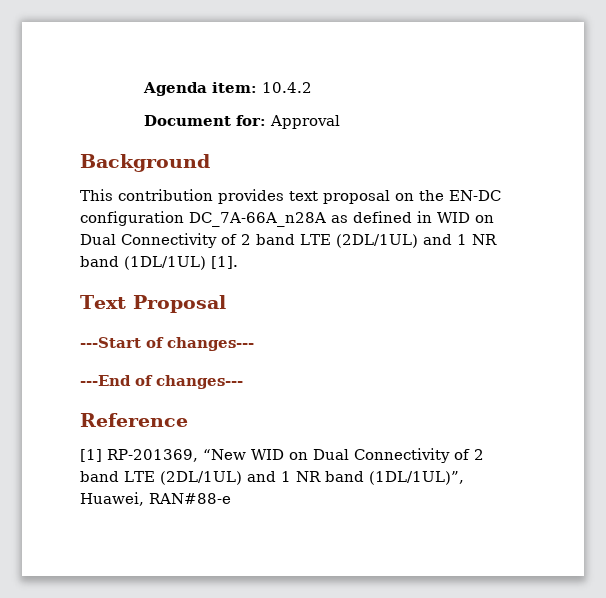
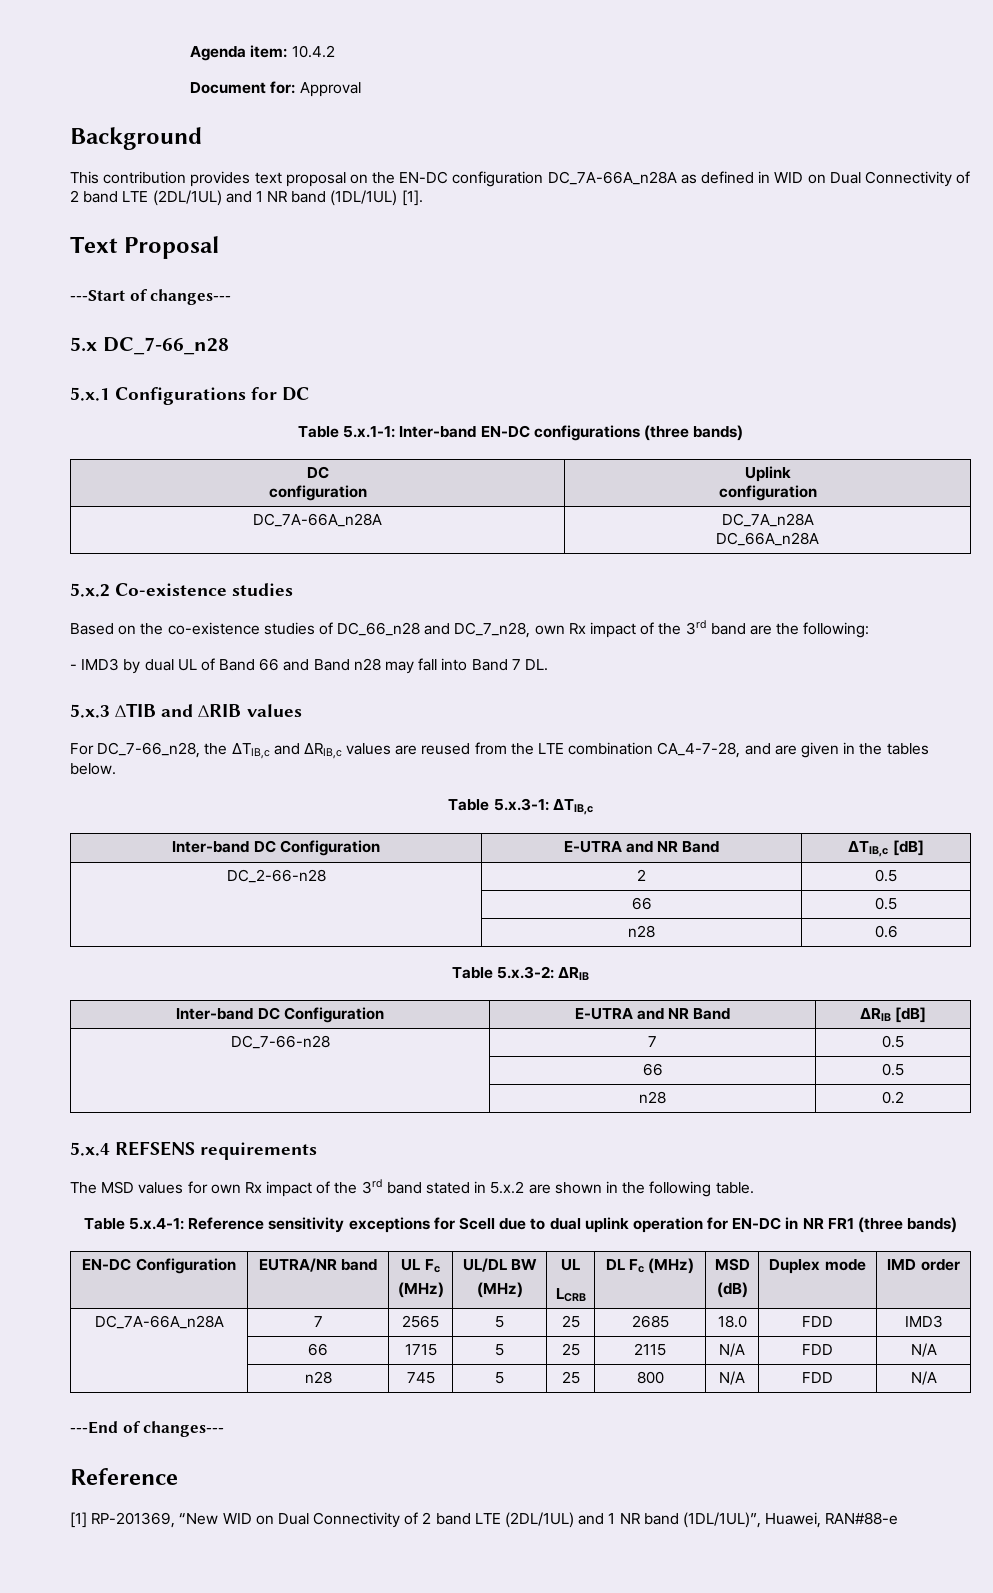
+ 5.x DC_7-66_n28
+ 5.x.1 Configurations for DC
+ Table 5.x.1-1: Inter-band EN-DC configurations (three bands)
+ DC
+ configuration | Uplink
+ configuration
+ DC_7A-66A_n28A | DC_7A_n28A
+ DC_66A_n28A
+ 5.x.2 Co-existence studies
+ Based on the co-existence studies of DC_66_n28 and DC_7_n28, own Rx impact of the 3rd band are the following:
+ - IMD3 by dual UL of Band 66 and Band n28 may fall into Band 7 DL.
+ 5.x.3 ∆TIB and ∆RIB values
+ For DC_7-66_n28, the ΔTIB,c and ΔRIB,c values are reused from the LTE combination CA_4-7-28, and are given in the tables below.
+ Table 5.x.3-1: ΔTIB,c
+ Inter-band DC Configuration | E-UTRA and NR Band | ΔTIB,c [dB]
+ DC_2-66-n28 | 2 | 0.5
+ | 66 | 0.5
+ | n28 | 0.6
+ Table 5.x.3-2: ΔRIB
+ Inter-band DC Configuration | E-UTRA and NR Band | ΔRIB [dB]
+ DC_7-66-n28 | 7 | 0.5
+ | 66 | 0.5
+ | n28 | 0.2
+ 5.x.4 REFSENS requirements
+ The MSD values for own Rx impact of the 3rd band stated in 5.x.2 are shown in the following table.
+ Table 5.x.4-1: Reference sensitivity exceptions for Scell due to dual uplink operation for EN-DC in NR FR1 (three bands)
+ EN-DC Configuration | EUTRA/NR band | UL Fc
+ (MHz) | UL/DL BW
+ (MHz) | UL
+ LCRB | DL Fc (MHz) | MSD
+ (dB) | Duplex mode | IMD order
+ DC_7A-66A_n28A | 7 | 2565 | 5 | 25 | 2685 | 18.0 | FDD | IMD3
+ | 66 | 1715 | 5 | 25 | 2115 | N/A | FDD | N/A
+ | n28 | 745 | 5 | 25 | 800 | N/A | FDD | N/A

